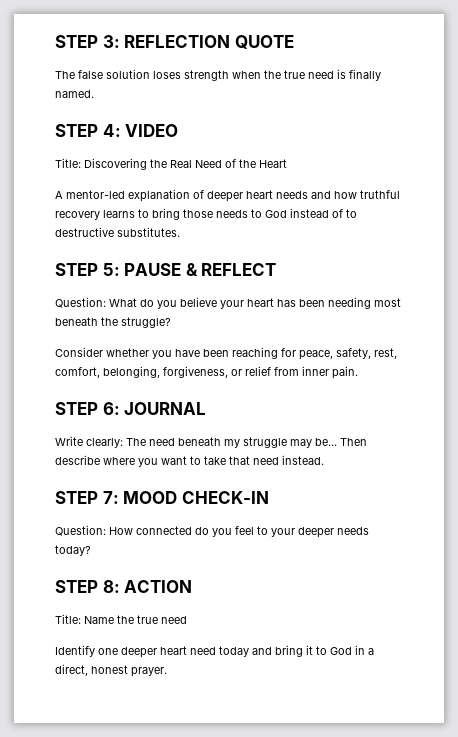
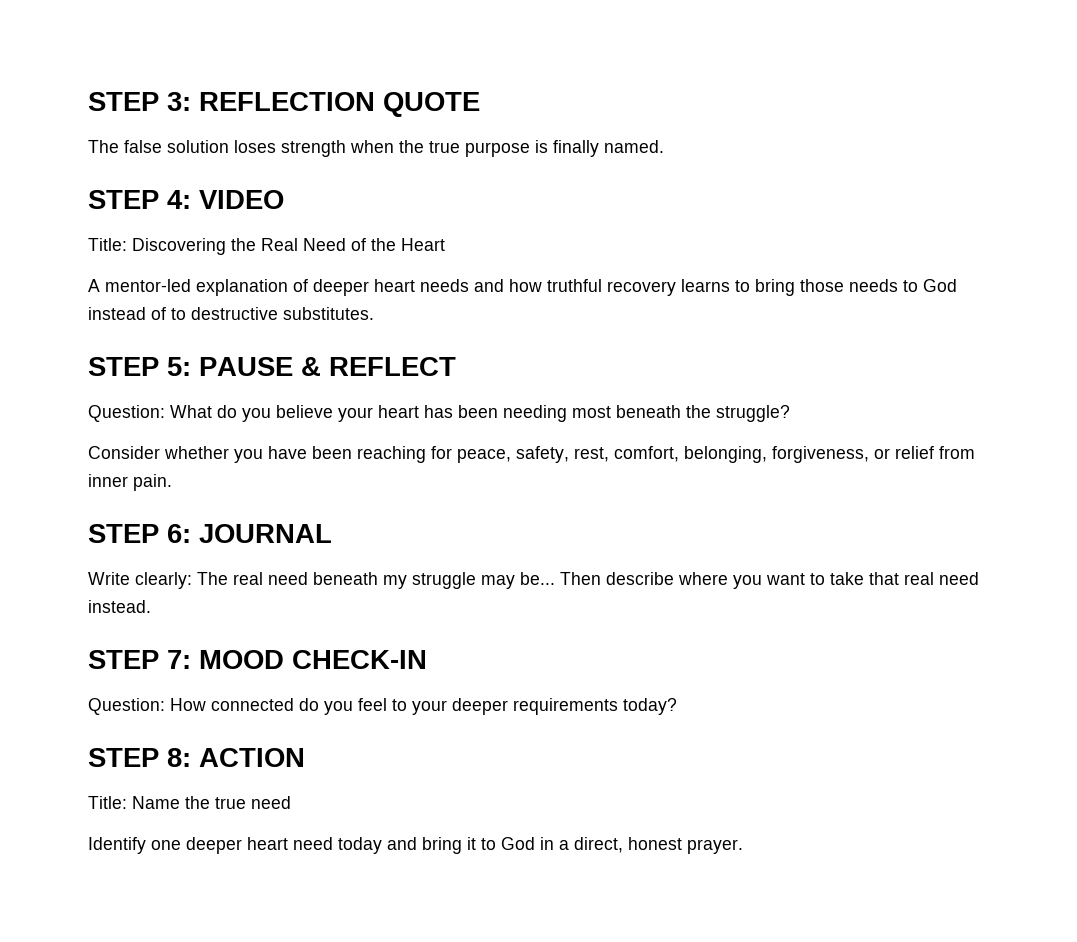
- The false solution loses strength when the true need is finally named.
+ The false solution loses strength when the true purpose is finally named.
- Write clearly: The need beneath my struggle may be...
+ Write clearly: The real need beneath my struggle may be...
- Then describe where you want to take that need instead.
+ Then describe where you want to take that real need instead.
- Question: How connected do you feel to your deeper needs today?
+ Question: How connected do you feel to your deeper requirements today?

